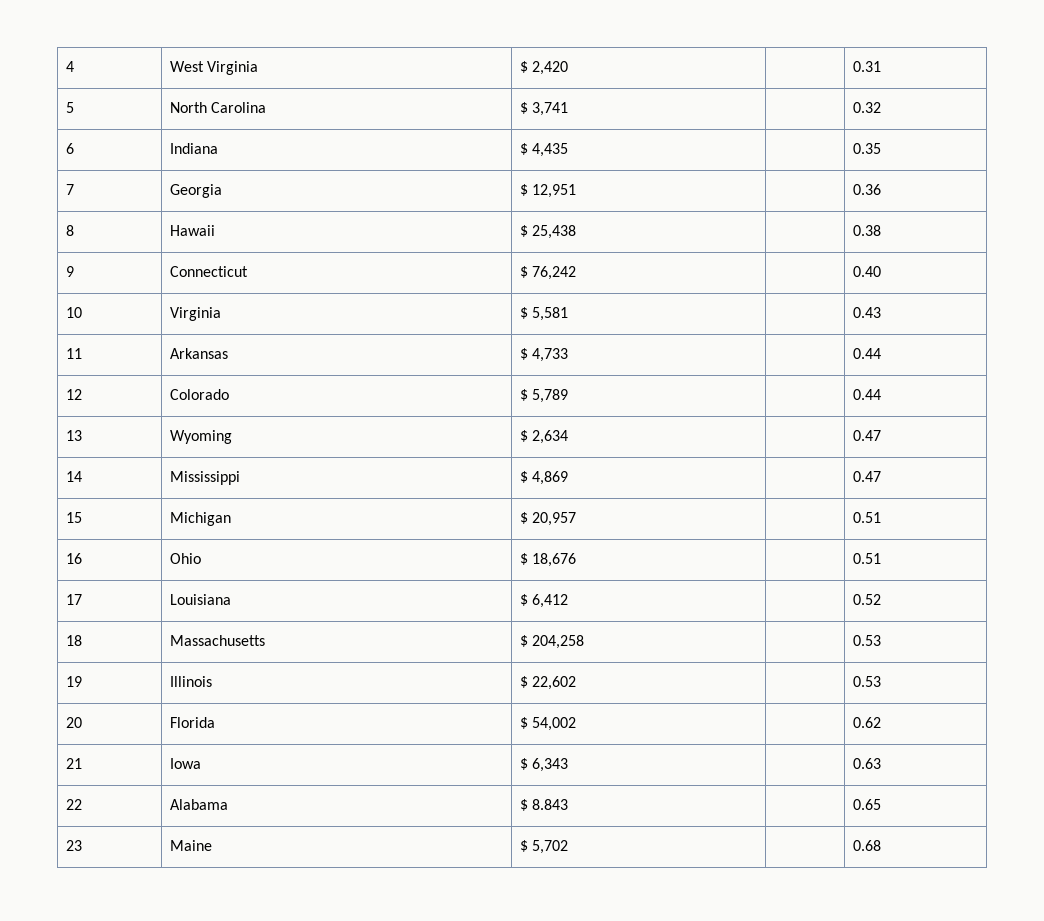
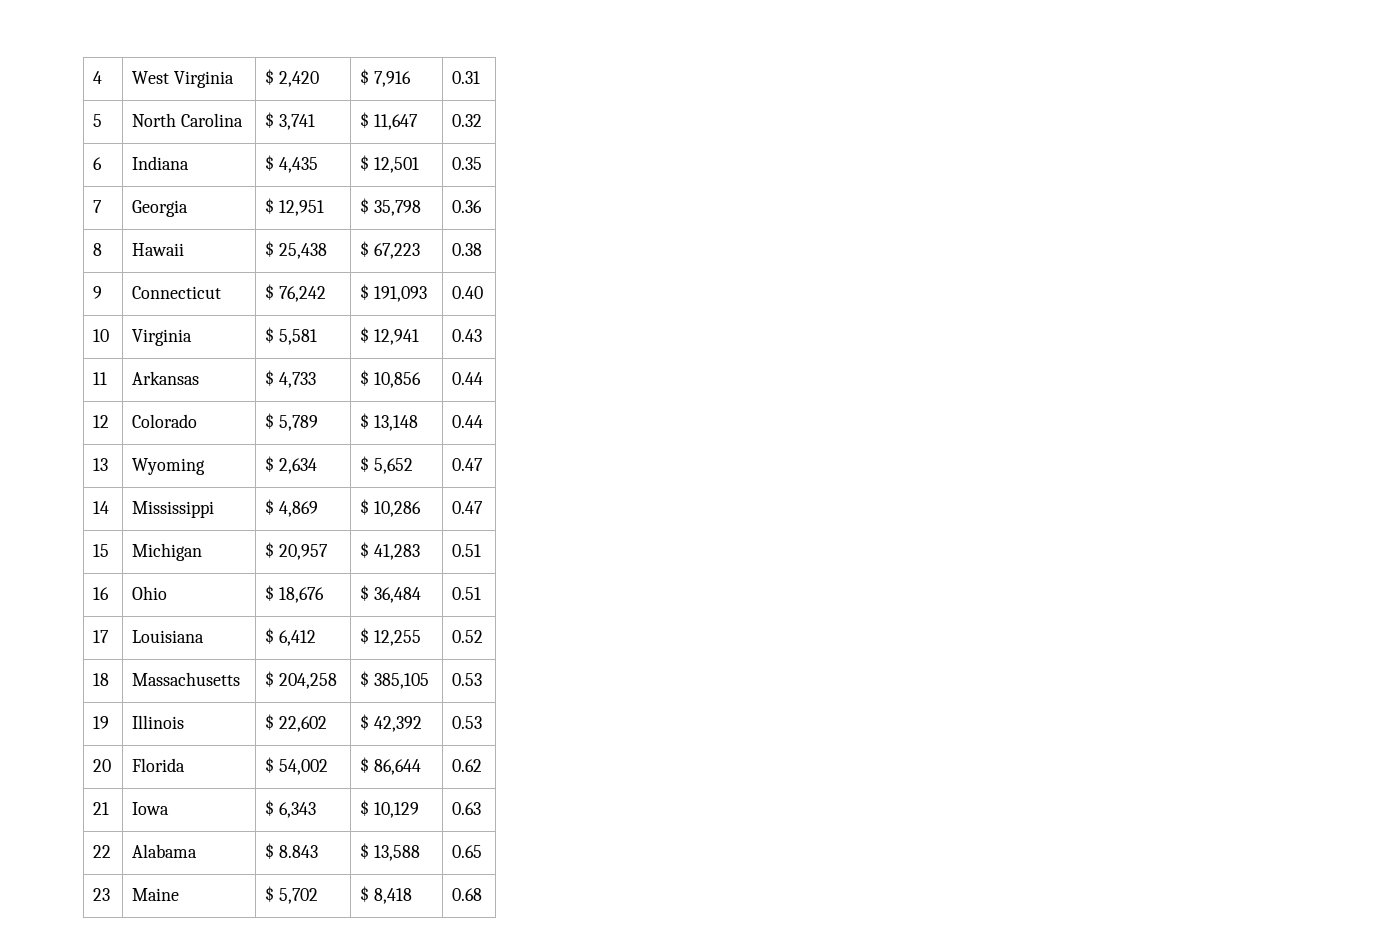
- 4 | West Virginia | $ 2,420 | | 0.31
+ 4 | West Virginia | $ 2,420 | $ 7,916 | 0.31
- 5 | North Carolina | $ 3,741 | | 0.32
+ 5 | North Carolina | $ 3,741 | $ 11,647 | 0.32
- 6 | Indiana | $ 4,435 | | 0.35
+ 6 | Indiana | $ 4,435 | $ 12,501 | 0.35
- 7 | Georgia | $ 12,951 | | 0.36
+ 7 | Georgia | $ 12,951 | $ 35,798 | 0.36
- 8 | Hawaii | $ 25,438 | | 0.38
+ 8 | Hawaii | $ 25,438 | $ 67,223 | 0.38
- 9 | Connecticut | $ 76,242 | | 0.40
+ 9 | Connecticut | $ 76,242 | $ 191,093 | 0.40
- 10 | Virginia | $ 5,581 | | 0.43
+ 10 | Virginia | $ 5,581 | $ 12,941 | 0.43
- 11 | Arkansas | $ 4,733 | | 0.44
+ 11 | Arkansas | $ 4,733 | $ 10,856 | 0.44
- 12 | Colorado | $ 5,789 | | 0.44
+ 12 | Colorado | $ 5,789 | $ 13,148 | 0.44
- 13 | Wyoming | $ 2,634 | | 0.47
+ 13 | Wyoming | $ 2,634 | $ 5,652 | 0.47
- 14 | Mississippi | $ 4,869 | | 0.47
+ 14 | Mississippi | $ 4,869 | $ 10,286 | 0.47
- 15 | Michigan | $ 20,957 | | 0.51
+ 15 | Michigan | $ 20,957 | $ 41,283 | 0.51
- 16 | Ohio | $ 18,676 | | 0.51
+ 16 | Ohio | $ 18,676 | $ 36,484 | 0.51
- 17 | Louisiana | $ 6,412 | | 0.52
+ 17 | Louisiana | $ 6,412 | $ 12,255 | 0.52
- 18 | Massachusetts | $ 204,258 | | 0.53
+ 18 | Massachusetts | $ 204,258 | $ 385,105 | 0.53
- 19 | Illinois | $ 22,602 | | 0.53
+ 19 | Illinois | $ 22,602 | $ 42,392 | 0.53
- 20 | Florida | $ 54,002 | | 0.62
+ 20 | Florida | $ 54,002 | $ 86,644 | 0.62
- 21 | Iowa | $ 6,343 | | 0.63
+ 21 | Iowa | $ 6,343 | $ 10,129 | 0.63
- 22 | Alabama | $ 8.843 | | 0.65
+ 22 | Alabama | $ 8.843 | $ 13,588 | 0.65
- 23 | Maine | $ 5,702 | | 0.68
+ 23 | Maine | $ 5,702 | $ 8,418 | 0.68

